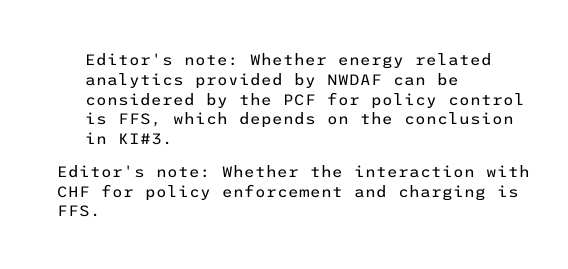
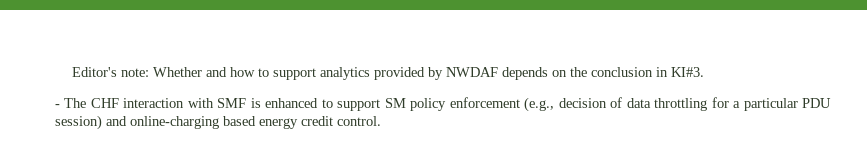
- Editor's note: Whether energy related analytics provided by NWDAF can be considered by the PCF for policy control is FFS, which depends on the conclusion in KI#3.
+ Editor's note: Whether and how to support analytics provided by NWDAF depends on the conclusion in KI#3.
- Editor's note: Whether the interaction with CHF for policy enforcement and charging is FFS.
+ - The CHF interaction with SMF is enhanced to support SM policy enforcement (e.g., decision of data throttling for a particular PDU session) and online-charging based energy credit control.

